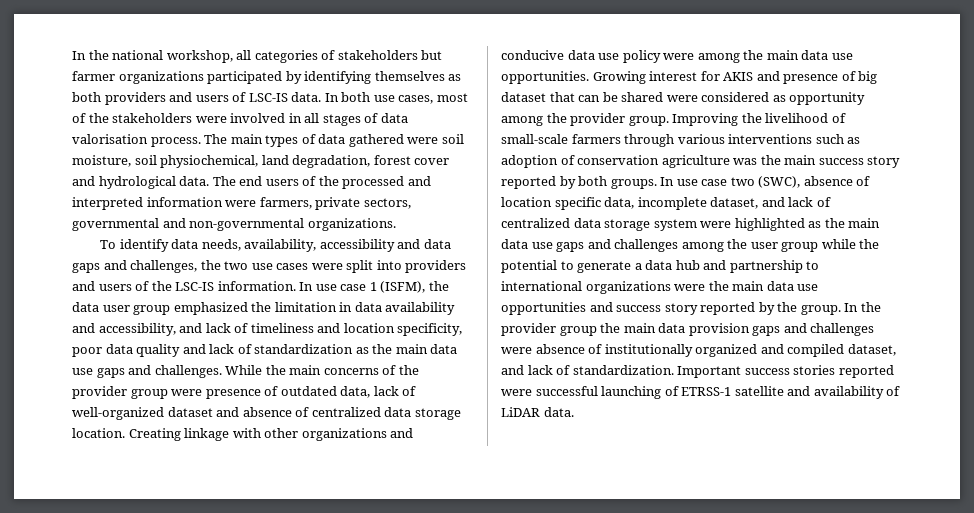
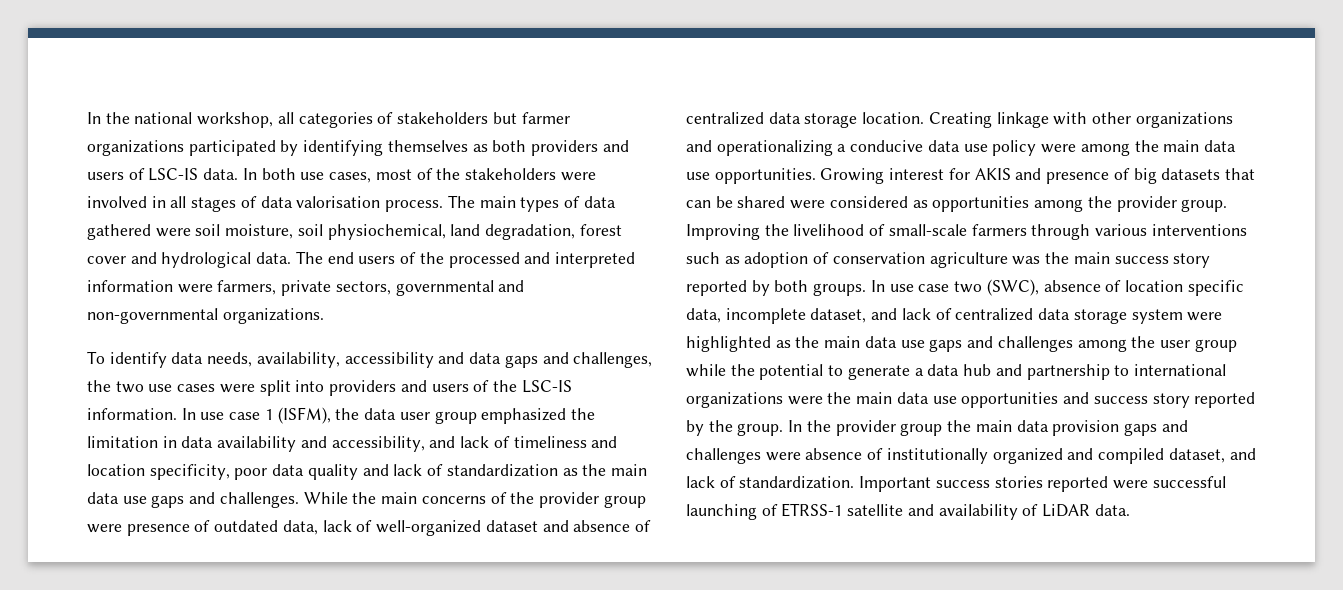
- Creating linkage with other organizations and conducive data use policy were among the main data use opportunities.
+ Creating linkage with other organizations and operationalizing a conducive data use policy were among the main data use opportunities.
- Growing interest for AKIS and presence of big dataset that can be shared were considered as opportunity among the provider group.
+ Growing interest for AKIS and presence of big datasets that can be shared were considered as opportunities among the provider group.

